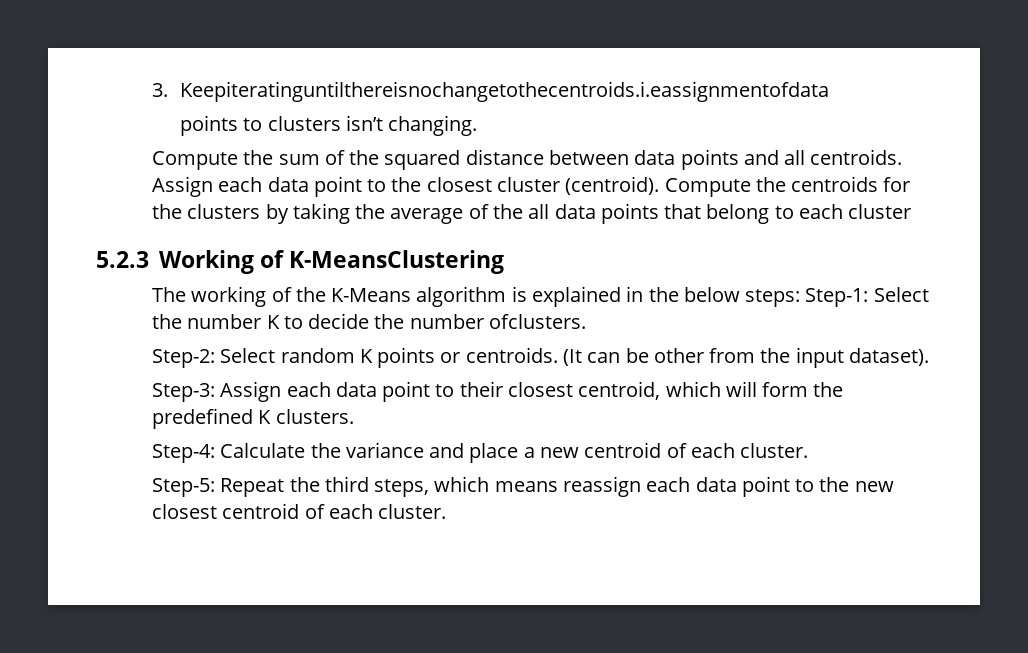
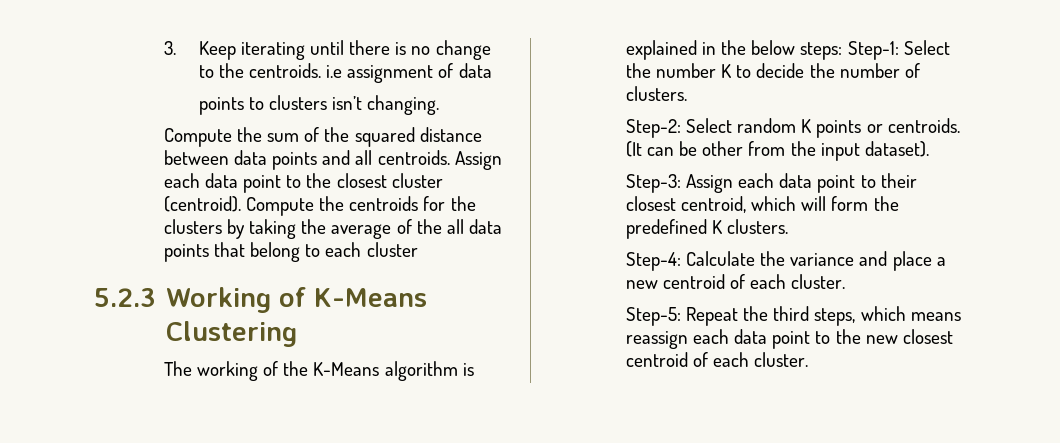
- 3. Keepiteratinguntilthereisnochangetothecentroids.i.eassignmentofdata
+ 3. Keep iterating until there is no change to the centroids. i.e assignment of data
- 5.2.3 Working of K-MeansClustering
+ 5.2.3 Working of K-Means Clustering
- The working of the K-Means algorithm is explained in the below steps: Step-1: Select the number K to decide the number ofclusters.
+ The working of the K-Means algorithm is explained in the below steps: Step-1: Select the number K to decide the number of clusters.

